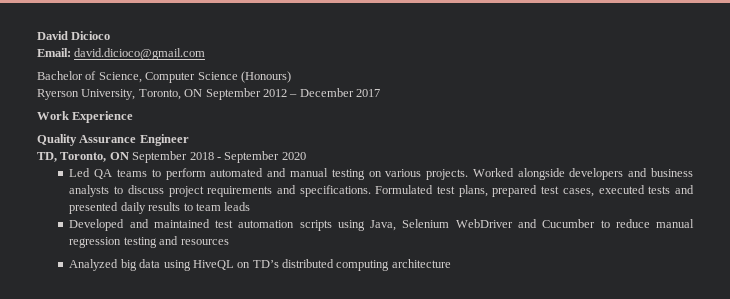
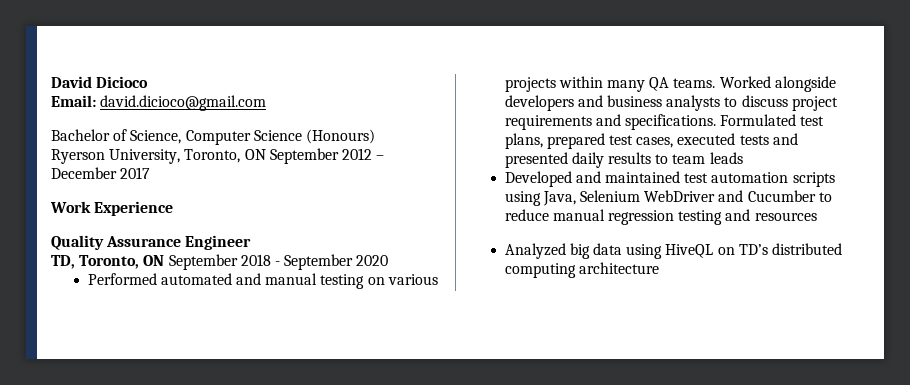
- Led QA teams to perform automated and manual testing on various projects.
+ Performed automated and manual testing on various projects within many QA teams.

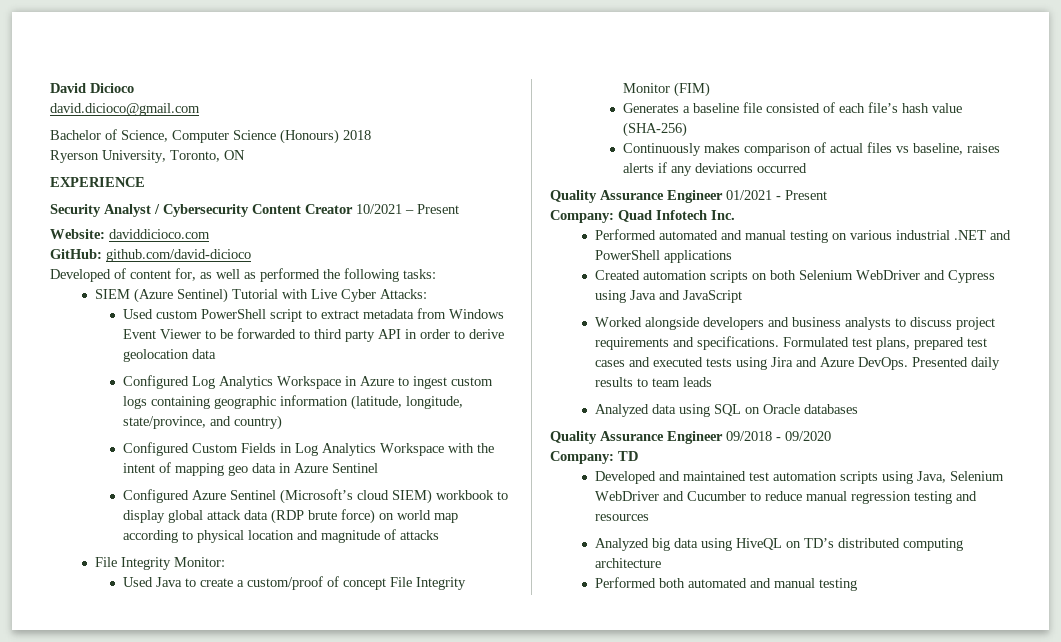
- Email: david.dicioco@gmail.com
+ david.dicioco@gmail.com
- Bachelor of Science, Computer Science (Honours)
+ Bachelor of Science, Computer Science (Honours) 2018
- Ryerson University, Toronto, ON September 2012 – December 2017
- Work Experience
- Quality Assurance Engineer
- TD, Toronto, ON September 2018 - September 2020
+ Ryerson University, Toronto, ON
+ EXPERIENCE
+ Security Analyst / Cybersecurity Content Creator 10/2021 – Present
+ Website: daviddicioco.com
+ GitHub: github.com/david-dicioco
+ Developed of content for, as well as performed the following tasks:
+ SIEM (Azure Sentinel) Tutorial with Live Cyber Attacks:
+ Used custom PowerShell script to extract metadata from Windows Event Viewer to be forwarded to third party API in order to derive geolocation data
+ Configured Log Analytics Workspace in Azure to ingest custom logs containing geographic information (latitude, longitude, state/province, and country)
+ Configured Custom Fields in Log Analytics Workspace with the intent of mapping geo data in Azure Sentinel
+ Configured Azure Sentinel (Microsoft’s cloud SIEM) workbook to display global attack data (RDP brute force) on world map according to physical location and magnitude of attacks
+ File Integrity Monitor:
+ Used Java to create a custom/proof of concept File Integrity Monitor (FIM)
+ Generates a baseline file consisted of each file’s hash value (SHA-256)
+ Continuously makes comparison of actual files vs baseline, raises alerts if any deviations occurred
+ Quality Assurance Engineer 01/2021 - Present
+ Company: Quad Infotech Inc.
- Performed automated and manual testing on various projects within many QA teams. Worked alongside developers and business analysts to discuss project requirements and specifications.
+ Performed automated and manual testing on various industrial .NET and PowerShell applications
+ Created automation scripts on both Selenium WebDriver and Cypress using Java and JavaScript
+ Worked alongside developers and business analysts to discuss project requirements and specifications.
- Formulated test plans, prepared test cases, executed tests and presented daily results to team leads
+ Formulated test plans, prepared test cases and executed tests using Jira and Azure DevOps. Presented daily results to team leads
+ Analyzed data using SQL on Oracle databases
+ Quality Assurance Engineer 09/2018 - 09/2020
+ Company: TD
+ Performed both automated and manual testing

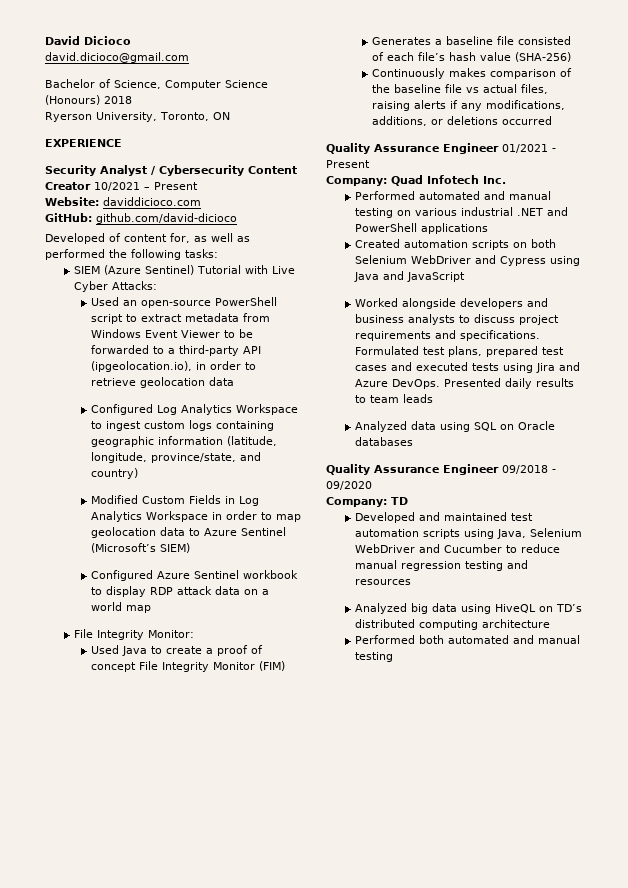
- Used custom PowerShell script to extract metadata from Windows Event Viewer to be forwarded to third party API in order to derive geolocation data
+ Used an open-source PowerShell script to extract metadata from Windows Event Viewer to be forwarded to a third-party API (ipgeolocation.io), in order to retrieve geolocation data
- Configured Log Analytics Workspace in Azure to ingest custom logs containing geographic information (latitude, longitude, state/province, and country)
+ Configured Log Analytics Workspace to ingest custom logs containing geographic information (latitude, longitude, province/state, and country)
- Configured Custom Fields in Log Analytics Workspace with the intent of mapping geo data in Azure Sentinel
+ Modified Custom Fields in Log Analytics Workspace in order to map geolocation data to Azure Sentinel (Microsoft’s SIEM)
- Configured Azure Sentinel (Microsoft’s cloud SIEM) workbook to display global attack data (RDP brute force) on world map according to physical location and magnitude of attacks
+ Configured Azure Sentinel workbook to display RDP attack data on a world map
- Used Java to create a custom/proof of concept File Integrity Monitor (FIM)
+ Used Java to create a proof of concept File Integrity Monitor (FIM)
- Continuously makes comparison of actual files vs baseline, raises alerts if any deviations occurred
+ Continuously makes comparison of the baseline file vs actual files, raising alerts if any modifications, additions, or deletions occurred

